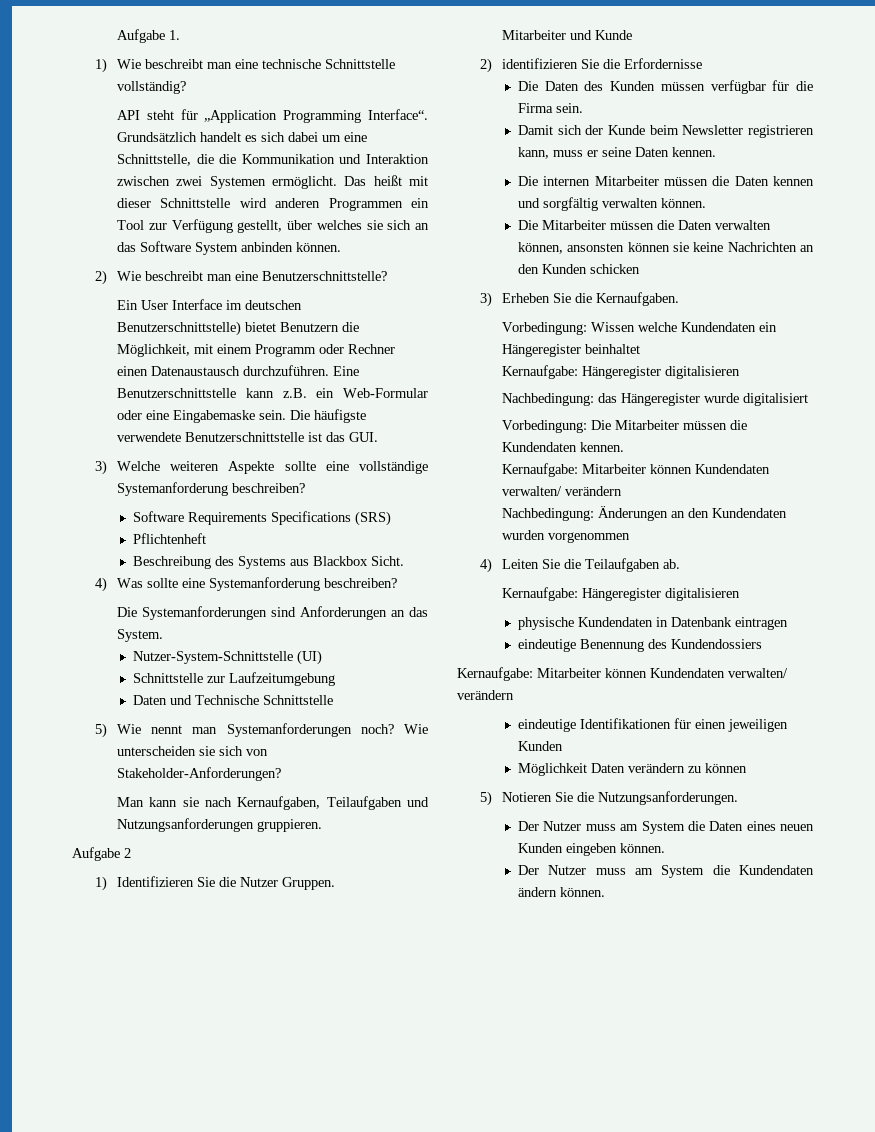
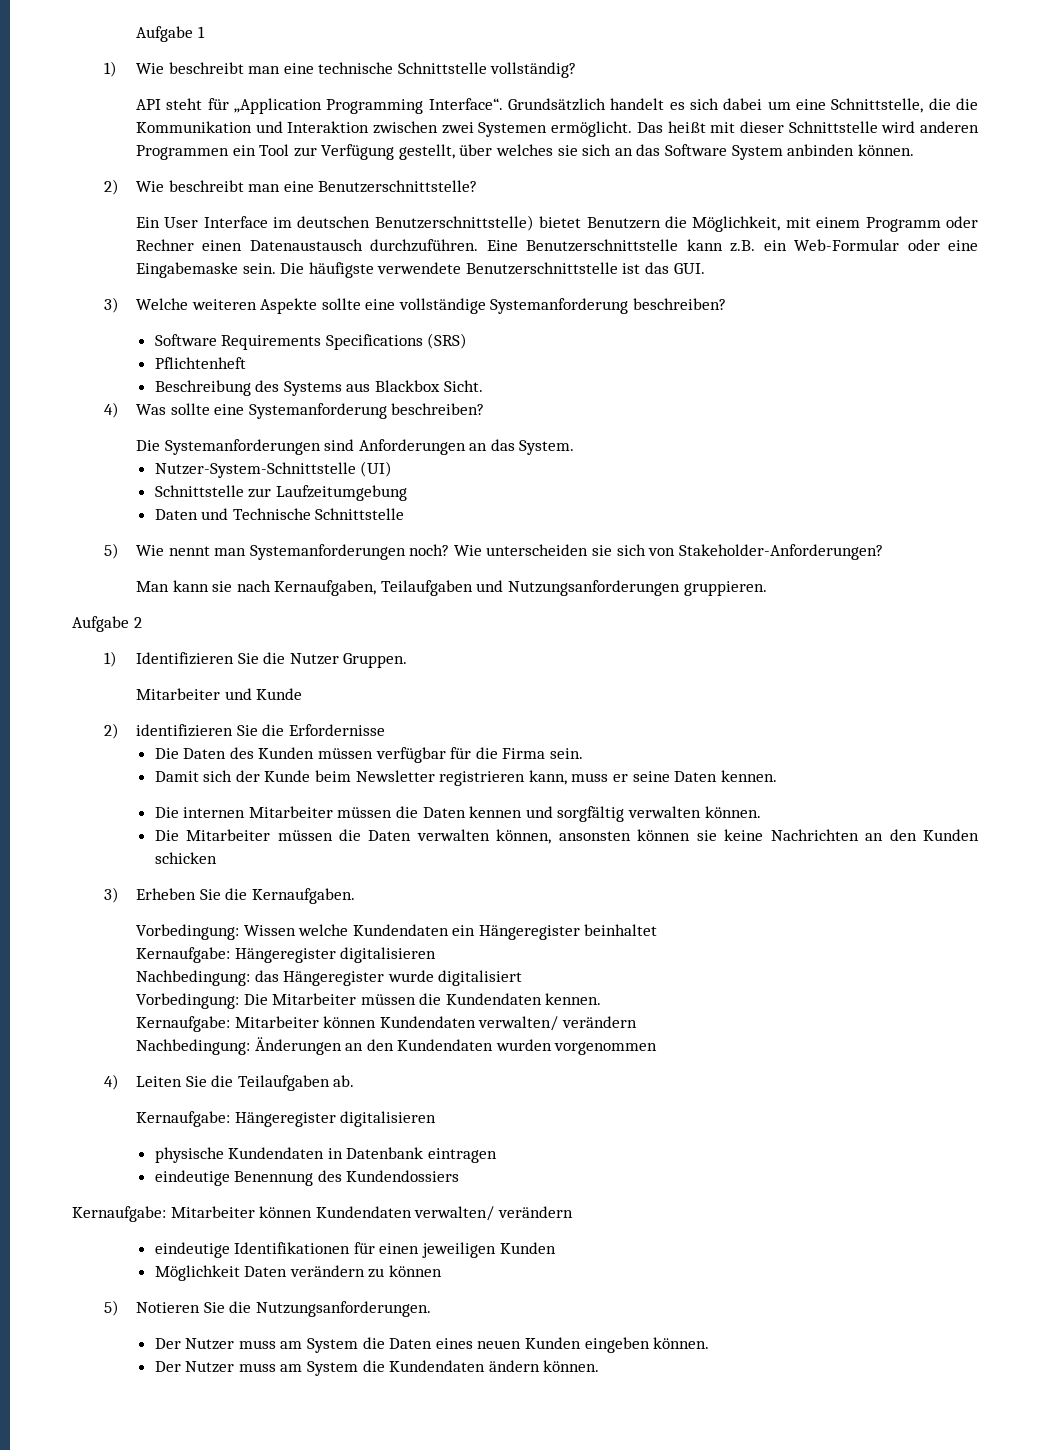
- Aufgabe 1.
+ Aufgabe 1

